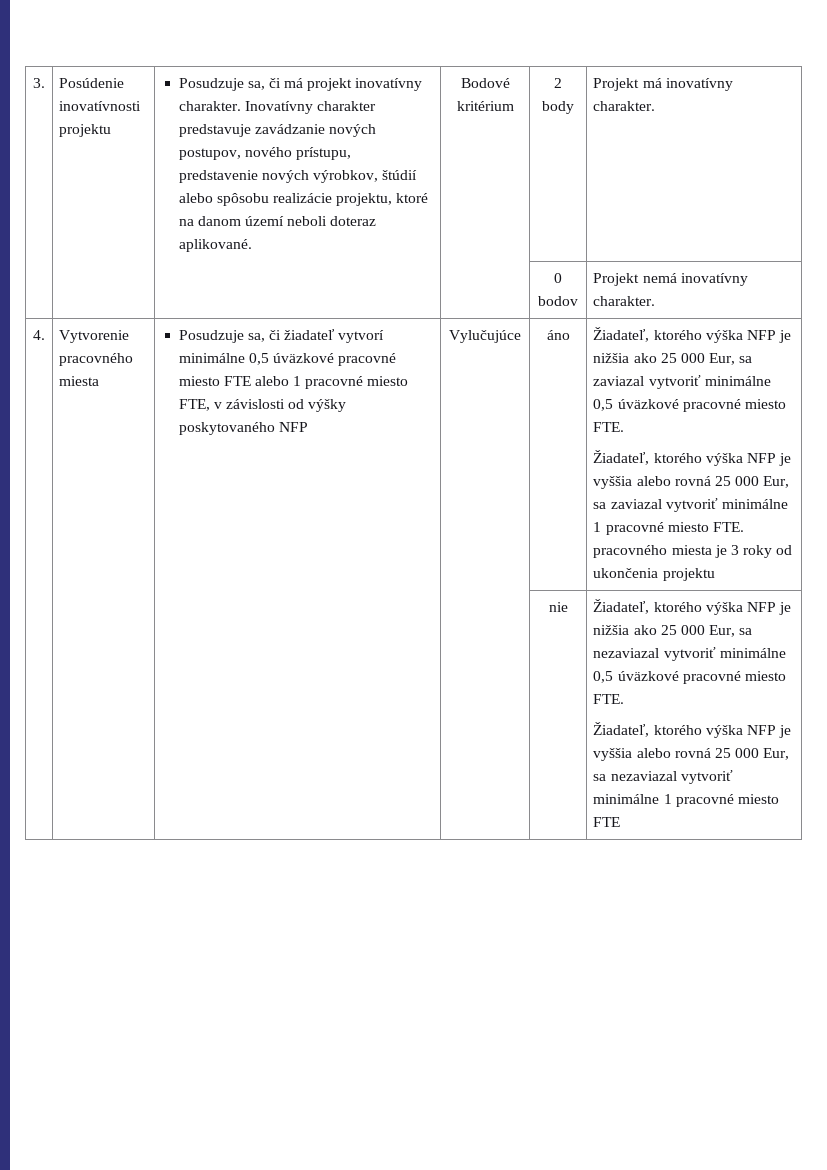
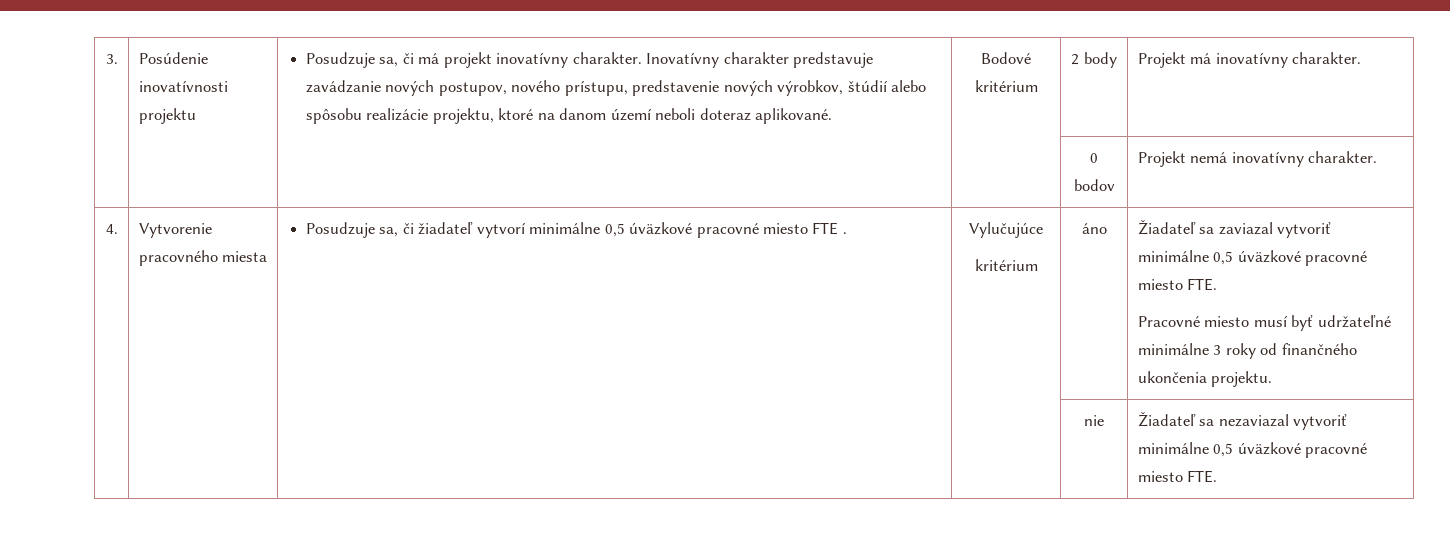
- Posudzuje sa, či žiadateľ vytvorí minimálne 0,5 úväzkové pracovné miesto FTE alebo 1 pracovné miesto FTE, v závislosti od výšky poskytovaného NFP
+ Posudzuje sa, či žiadateľ vytvorí minimálne 0,5 úväzkové pracovné miesto FTE .
  Vylučujúce
+ kritérium
- Žiadateľ, ktorého výška NFP je nižšia ako 25 000 Eur, sa zaviazal vytvoriť minimálne 0,5 úväzkové pracovné miesto FTE.
+ Žiadateľ sa zaviazal vytvoriť minimálne 0,5 úväzkové pracovné miesto FTE.
- Žiadateľ, ktorého výška NFP je vyššia alebo rovná 25 000 Eur, sa zaviazal vytvoriť minimálne 1 pracovné miesto FTE. pracovného miesta je 3 roky od ukončenia projektu
- | | | | nie | Žiadateľ, ktorého výška NFP je nižšia ako 25 000 Eur, sa nezaviazal vytvoriť minimálne 0,5 úväzkové pracovné miesto FTE.
- Žiadateľ, ktorého výška NFP je vyššia alebo rovná 25 000 Eur, sa nezaviazal vytvoriť minimálne 1 pracovné miesto FTE
+ Pracovné miesto musí byť udržateľné minimálne 3 roky od finančného ukončenia projektu.
+ | | | | nie | Žiadateľ sa nezaviazal vytvoriť minimálne 0,5 úväzkové pracovné miesto FTE.

